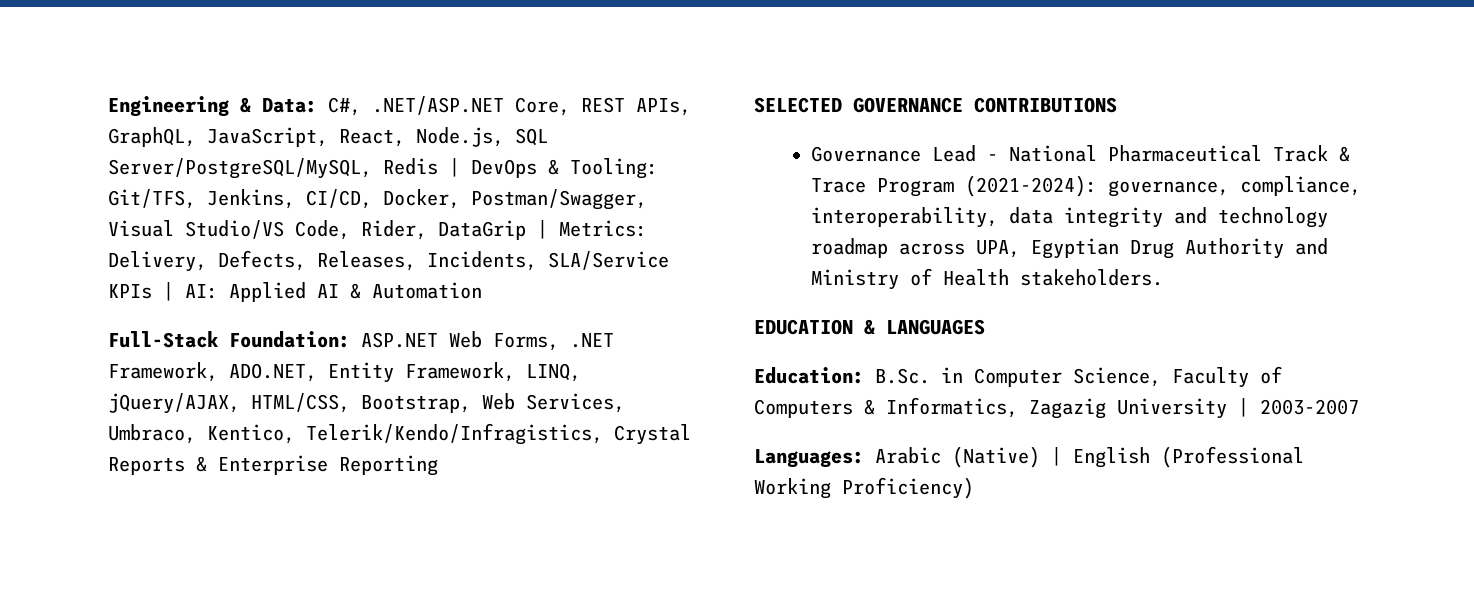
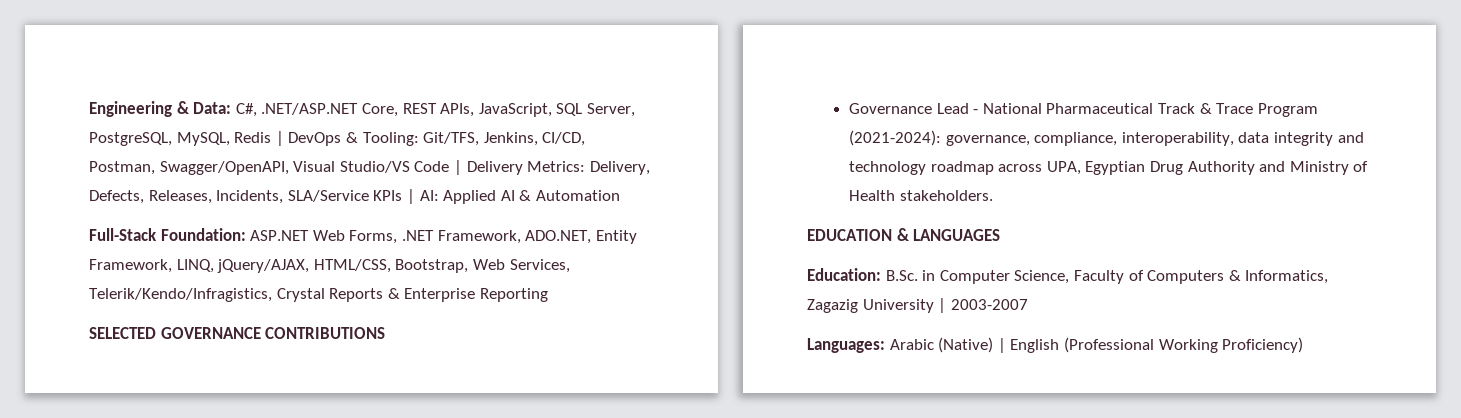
- Engineering & Data: C#, .NET/ASP.NET Core, REST APIs, GraphQL, JavaScript, React, Node.js, SQL Server/PostgreSQL/MySQL, Redis | DevOps & Tooling: Git/TFS, Jenkins, CI/CD, Docker, Postman/Swagger, Visual Studio/VS Code, Rider, DataGrip | Metrics: Delivery, Defects, Releases, Incidents, SLA/Service KPIs | AI: Applied AI & Automation
+ Engineering & Data: C#, .NET/ASP.NET Core, REST APIs, JavaScript, SQL Server, PostgreSQL, MySQL, Redis | DevOps & Tooling: Git/TFS, Jenkins, CI/CD, Postman, Swagger/OpenAPI, Visual Studio/VS Code | Delivery Metrics: Delivery, Defects, Releases, Incidents, SLA/Service KPIs | AI: Applied AI & Automation
- Full-Stack Foundation: ASP.NET Web Forms, .NET Framework, ADO.NET, Entity Framework, LINQ, jQuery/AJAX, HTML/CSS, Bootstrap, Web Services, Umbraco, Kentico, Telerik/Kendo/Infragistics, Crystal Reports & Enterprise Reporting
+ Full-Stack Foundation: ASP.NET Web Forms, .NET Framework, ADO.NET, Entity Framework, LINQ, jQuery/AJAX, HTML/CSS, Bootstrap, Web Services, Telerik/Kendo/Infragistics, Crystal Reports & Enterprise Reporting

